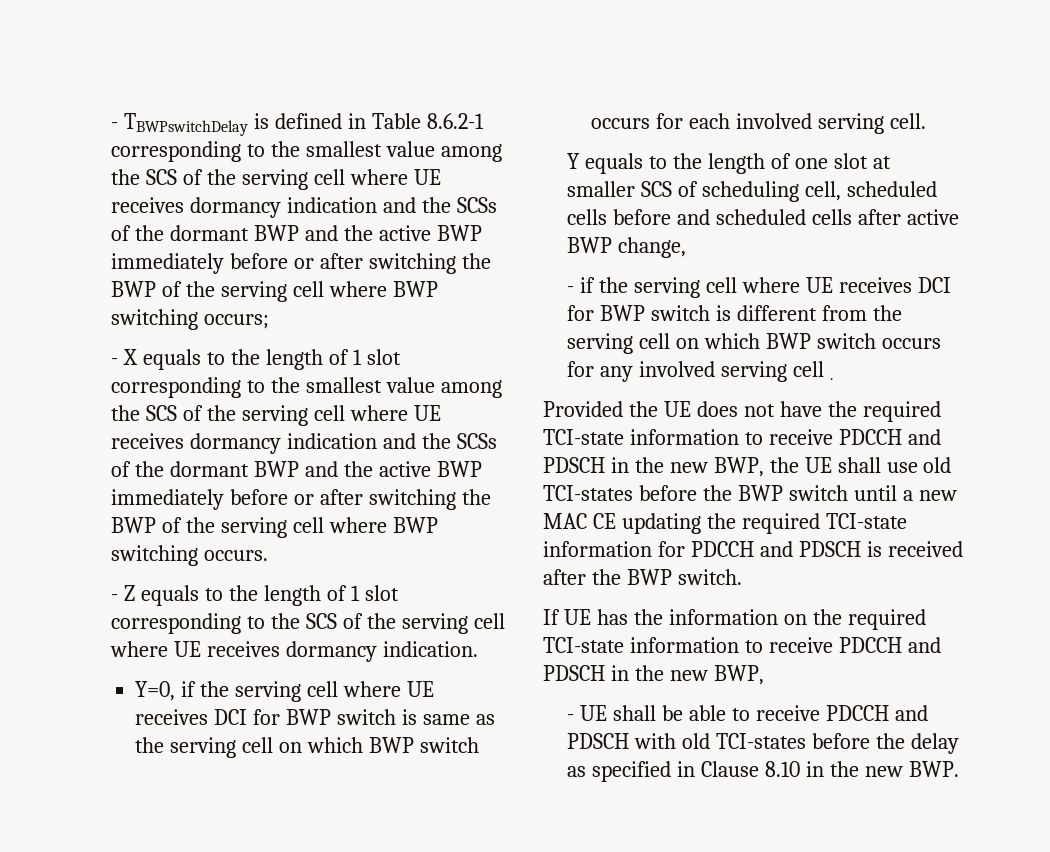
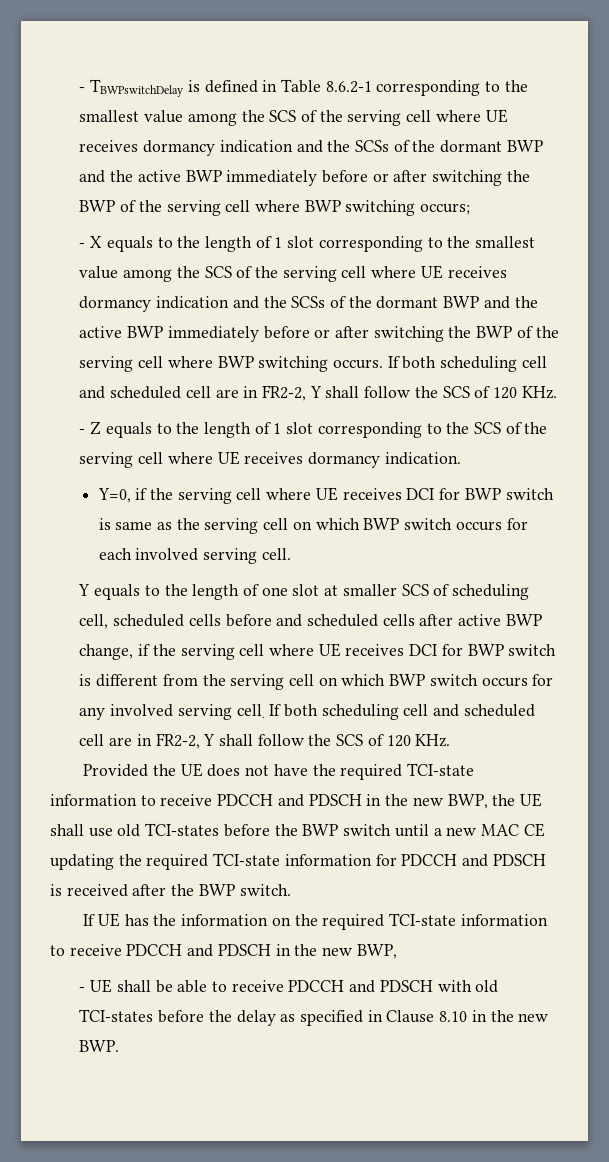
- - X equals to the length of 1 slot corresponding to the smallest value among the SCS of the serving cell where UE receives dormancy indication and the SCSs of the dormant BWP and the active BWP immediately before or after switching the BWP of the serving cell where BWP switching occurs.
+ - X equals to the length of 1 slot corresponding to the smallest value among the SCS of the serving cell where UE receives dormancy indication and the SCSs of the dormant BWP and the active BWP immediately before or after switching the BWP of the serving cell where BWP switching occurs. If both scheduling cell and scheduled cell are in FR2-2, Y shall follow the SCS of 120 KHz.
- Y equals to the length of one slot at smaller SCS of scheduling cell, scheduled cells before and scheduled cells after active BWP change,
- - if the serving cell where UE receives DCI for BWP switch is different from the serving cell on which BWP switch occurs for any involved serving cell .
+ Y equals to the length of one slot at smaller SCS of scheduling cell, scheduled cells before and scheduled cells after active BWP change, if the serving cell where UE receives DCI for BWP switch is different from the serving cell on which BWP switch occurs for any involved serving cell. If both scheduling cell and scheduled cell are in FR2-2, Y shall follow the SCS of 120 KHz.

